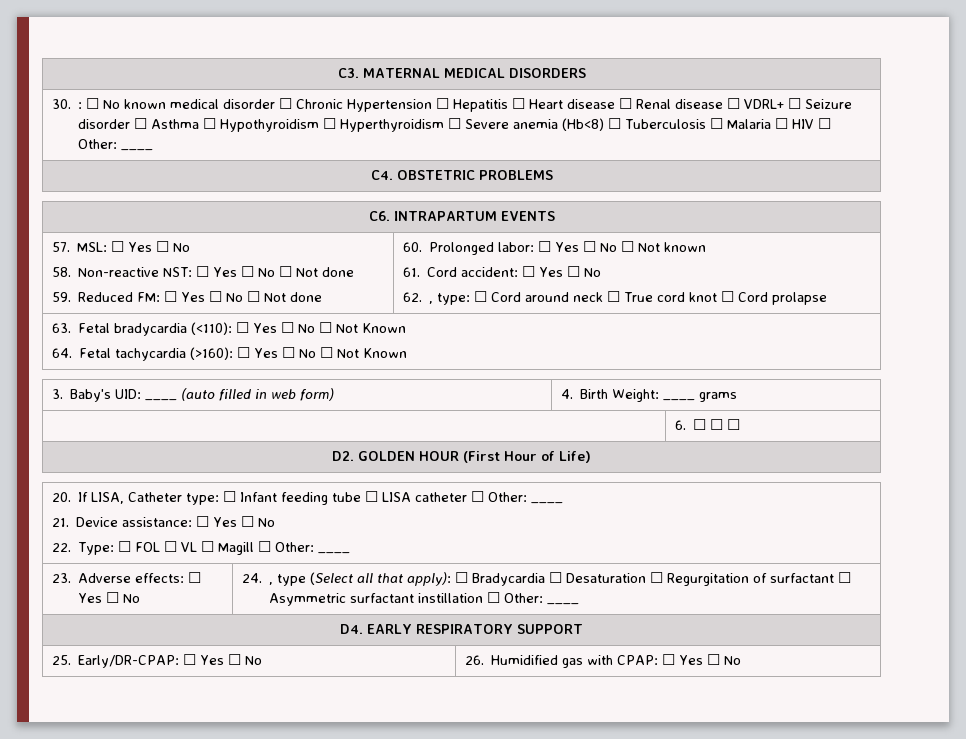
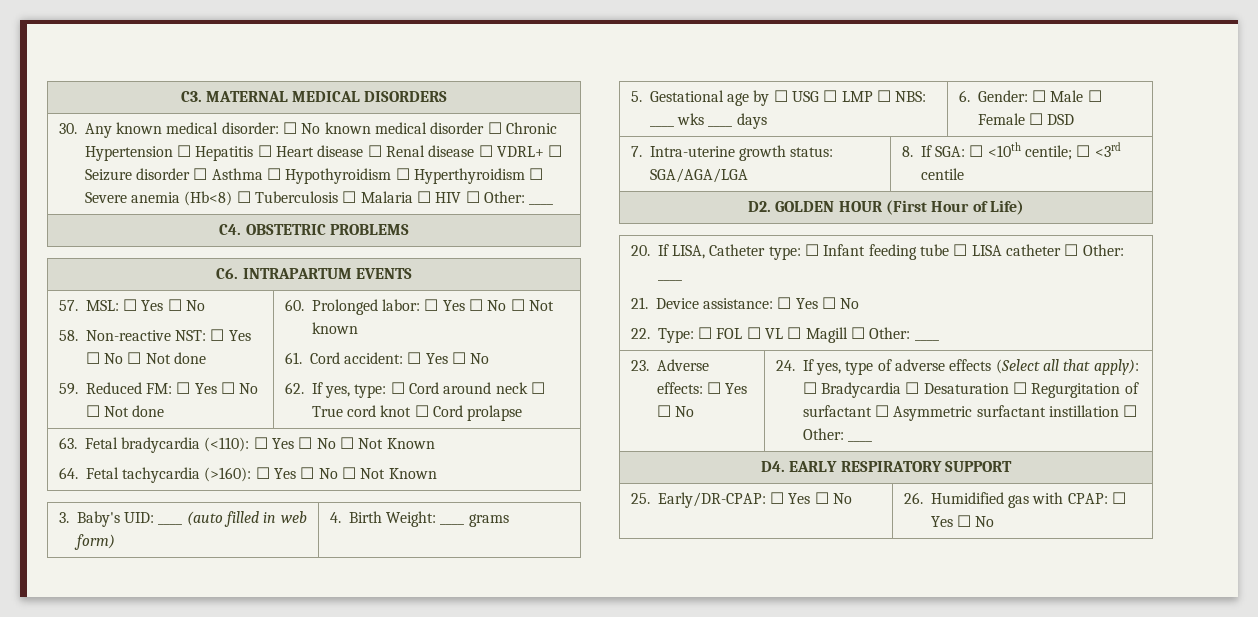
- 30. : ☐ No known medical disorder ☐ Chronic Hypertension ☐ Hepatitis ☐ Heart disease ☐ Renal disease ☐ VDRL+ ☐ Seizure disorder ☐ Asthma ☐ Hypothyroidism ☐ Hyperthyroidism ☐ Severe anemia (Hb<8) ☐ Tuberculosis ☐ Malaria ☐ HIV ☐ Other: ____
+ 30. Any known medical disorder: ☐ No known medical disorder ☐ Chronic Hypertension ☐ Hepatitis ☐ Heart disease ☐ Renal disease ☐ VDRL+ ☐ Seizure disorder ☐ Asthma ☐ Hypothyroidism ☐ Hyperthyroidism ☐ Severe anemia (Hb<8) ☐ Tuberculosis ☐ Malaria ☐ HIV ☐ Other: ____
- 62. , type: ☐ Cord around neck ☐ True cord knot ☐ Cord prolapse
+ 62. If yes, type: ☐ Cord around neck ☐ True cord knot ☐ Cord prolapse
- | 6. ☐ ☐ ☐
+ 5. Gestational age by ☐ USG ☐ LMP ☐ NBS: ____ wks ____ days | 6. Gender: ☐ Male ☐ Female ☐ DSD
+ 7. Intra-uterine growth status: SGA/AGA/LGA | 8. If SGA: ☐ <10th centile; ☐ <3rd centile
- 23. Adverse effects: ☐ Yes ☐ No | 24. , type (Select all that apply): ☐ Bradycardia ☐ Desaturation ☐ Regurgitation of surfactant ☐ Asymmetric surfactant instillation ☐ Other: ____
+ 23. Adverse effects: ☐ Yes ☐ No | 24. If yes, type of adverse effects (Select all that apply): ☐ Bradycardia ☐ Desaturation ☐ Regurgitation of surfactant ☐ Asymmetric surfactant instillation ☐ Other: ____

